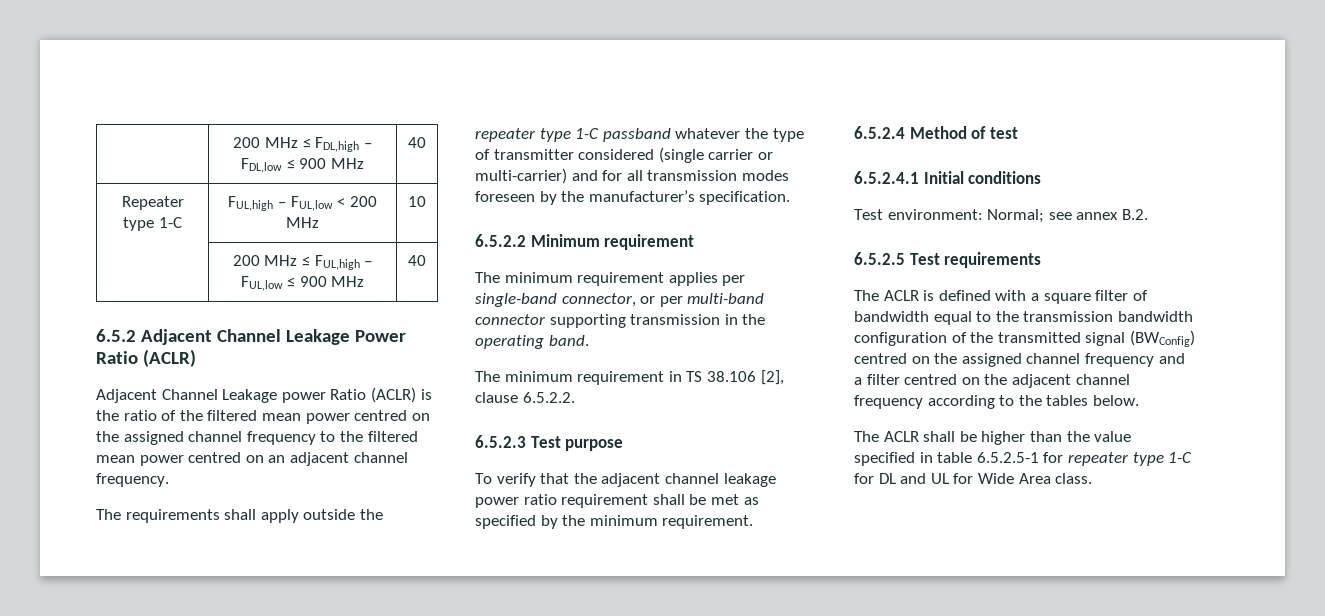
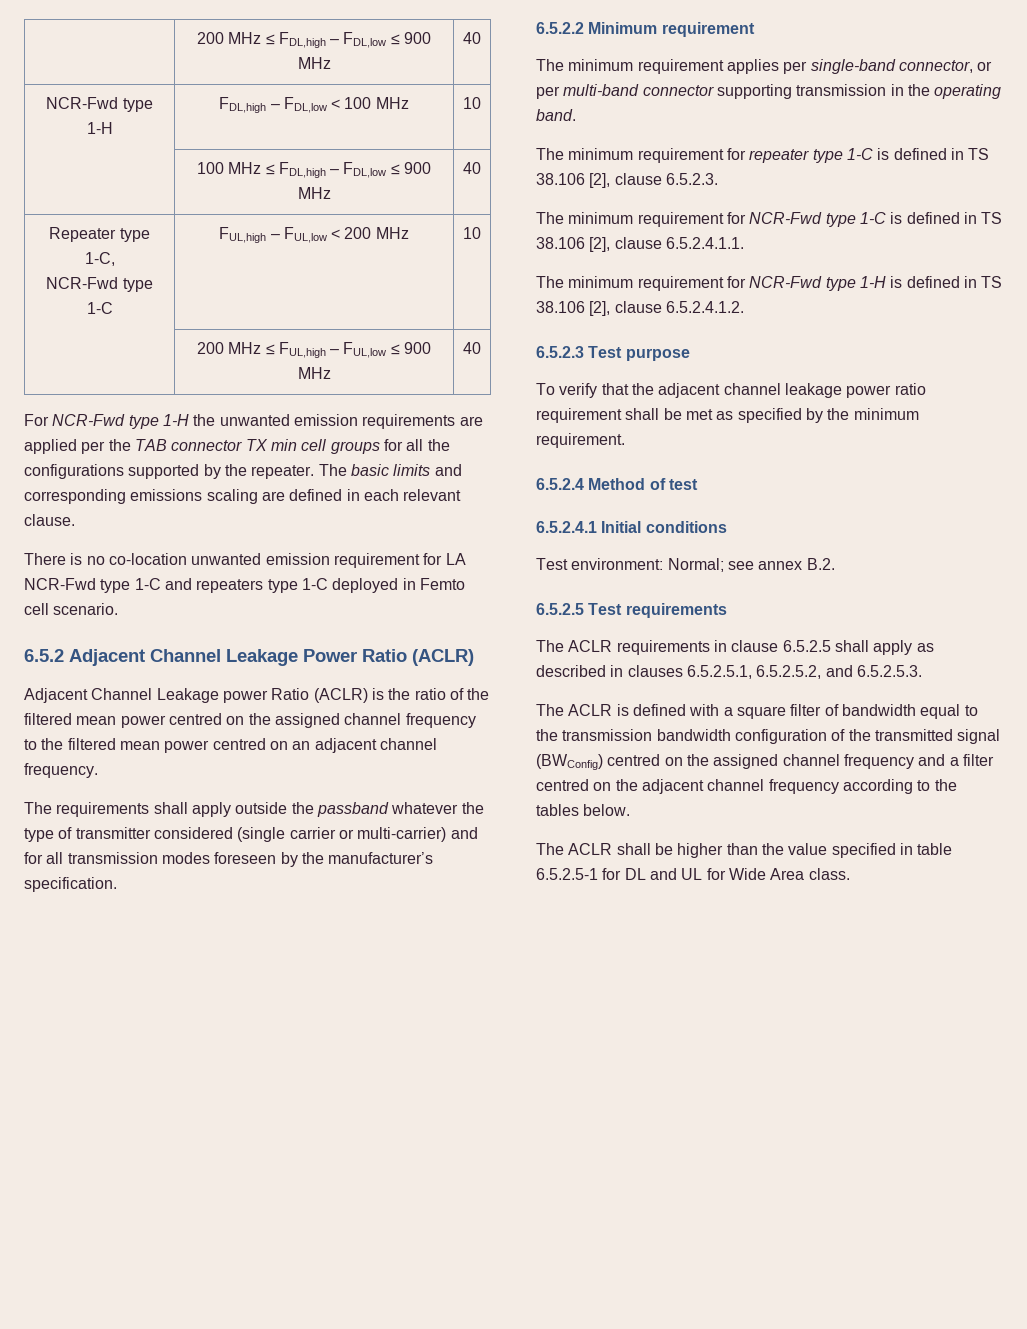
+ NCR-Fwd type 1-H | FDL,high – FDL,low < 100 MHz | 10
+ | 100 MHz ≤ FDL,high – FDL,low ≤ 900 MHz | 40
- Repeater type 1-C | FUL,high – FUL,low < 200 MHz | 10
+ Repeater type 1-C,
+ NCR-Fwd type 1-C | FUL,high – FUL,low < 200 MHz | 10
+ For NCR-Fwd type 1-H the unwanted emission requirements are applied per the TAB connector TX min cell groups for all the configurations supported by the repeater. The basic limits and corresponding emissions scaling are defined in each relevant clause.
+ There is no co-location unwanted emission requirement for LA NCR-Fwd type 1-C and repeaters type 1-C deployed in Femto cell scenario.
- The requirements shall apply outside the repeater type 1-C passband whatever the type of transmitter considered (single carrier or multi-carrier) and for all transmission modes foreseen by the manufacturer’s specification.
+ The requirements shall apply outside the passband whatever the type of transmitter considered (single carrier or multi-carrier) and for all transmission modes foreseen by the manufacturer’s specification.
- The minimum requirement in TS 38.106 [2], clause 6.5.2.2.
+ The minimum requirement for repeater type 1-C is defined in TS 38.106 [2], clause 6.5.2.3.
+ The minimum requirement for NCR-Fwd type 1-C is defined in TS 38.106 [2], clause 6.5.2.4.1.1.
+ The minimum requirement for NCR-Fwd type 1-H is defined in TS 38.106 [2], clause 6.5.2.4.1.2.
+ The ACLR requirements in clause 6.5.2.5 shall apply as described in clauses 6.5.2.5.1, 6.5.2.5.2, and 6.5.2.5.3.
- The ACLR shall be higher than the value specified in table 6.5.2.5-1 for repeater type 1-C for DL and UL for Wide Area class.
+ The ACLR shall be higher than the value specified in table 6.5.2.5-1 for DL and UL for Wide Area class.

